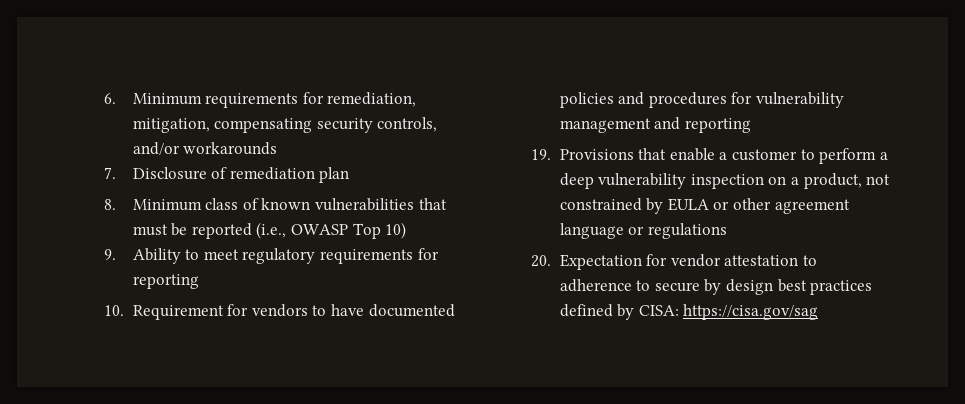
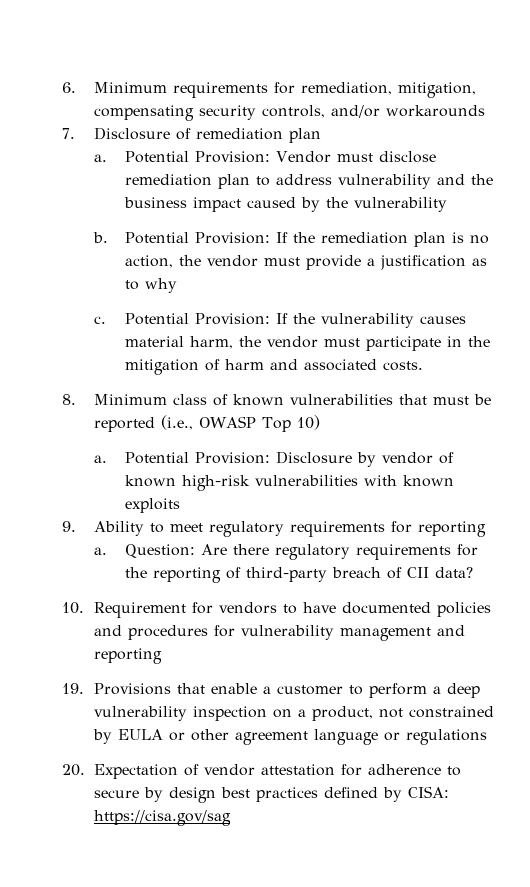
+ a. Potential Provision: Vendor must disclose remediation plan to address vulnerability and the business impact caused by the vulnerability
+ b. Potential Provision: If the remediation plan is no action, the vendor must provide a justification as to why
+ c. Potential Provision: If the vulnerability causes material harm, the vendor must participate in the mitigation of harm and associated costs.
+ a. Potential Provision: Disclosure by vendor of known high-risk vulnerabilities with known exploits
+ a. Question: Are there regulatory requirements for the reporting of third-party breach of CII data?
- 20. Expectation for vendor attestation to adherence to secure by design best practices defined by CISA: https://cisa.gov/sag
+ 20. Expectation of vendor attestation for adherence to secure by design best practices defined by CISA: https://cisa.gov/sag

